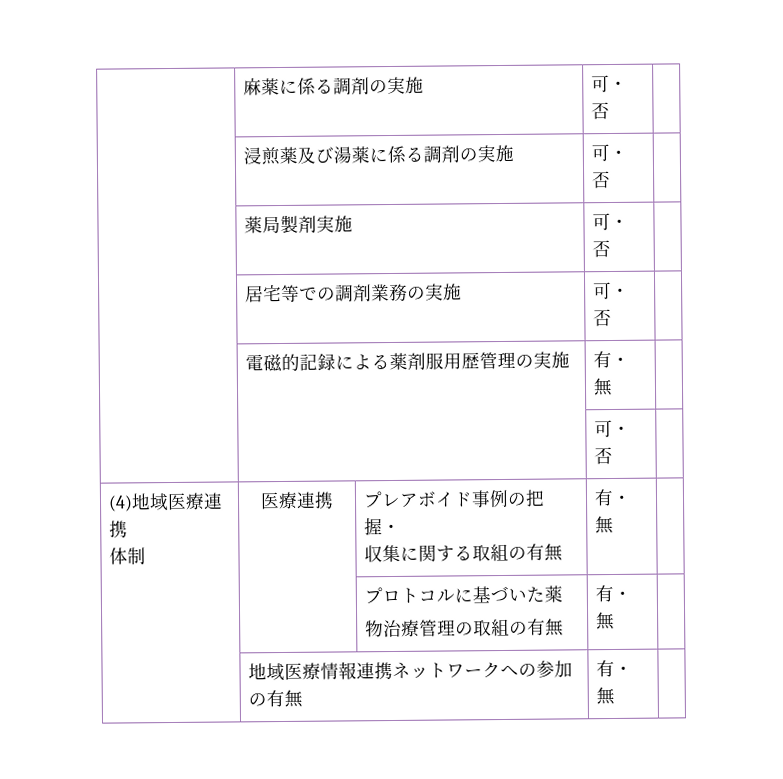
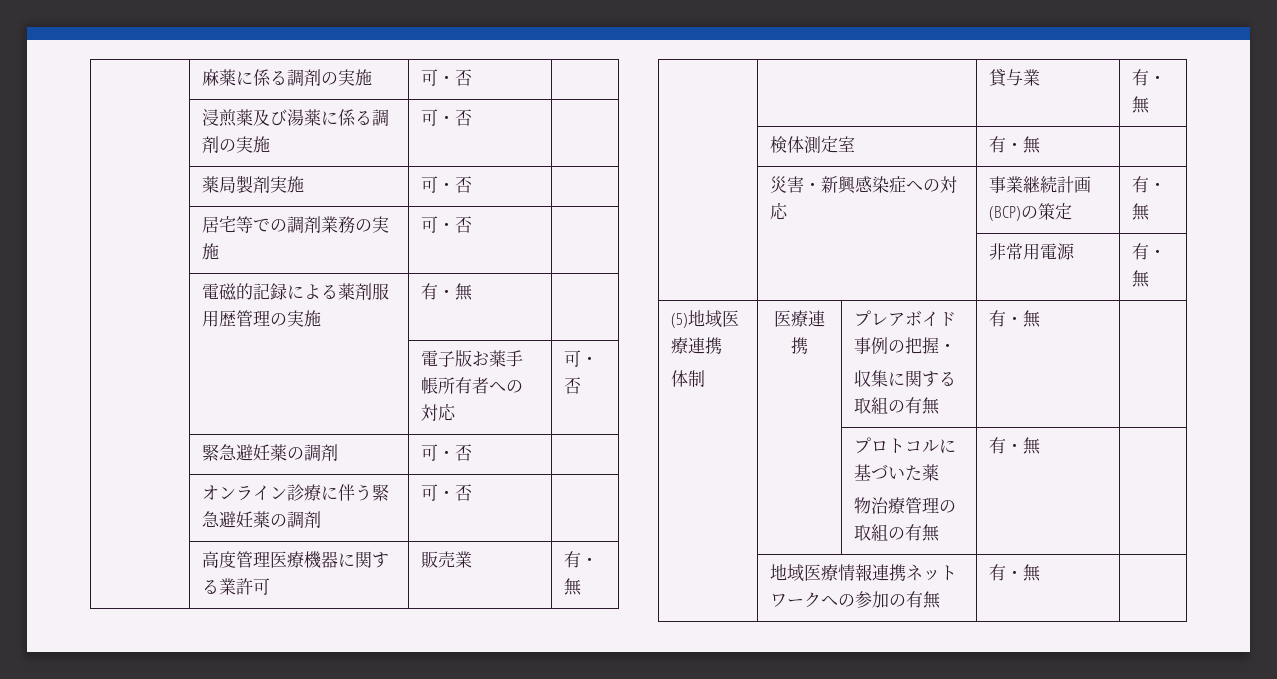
- | | 可・否 |
- (4)地域医療連携
+ | | 電子版お薬手帳所有者への対応 | 可・否
+ | 緊急避妊薬の調剤 | 可・否 |
+ | オンライン診療に伴う緊急避妊薬の調剤 | 可・否 |
+ | 高度管理医療機器に関する業許可 | 販売業 | 有・無
+ | | 貸与業 | 有・無
+ | 検体測定室 | 有・無 |
+ | 災害・新興感染症への対応 | 事業継続計画(BCP)の策定 | 有・無
+ | | 非常用電源 | 有・無
+ (5)地域医療連携

